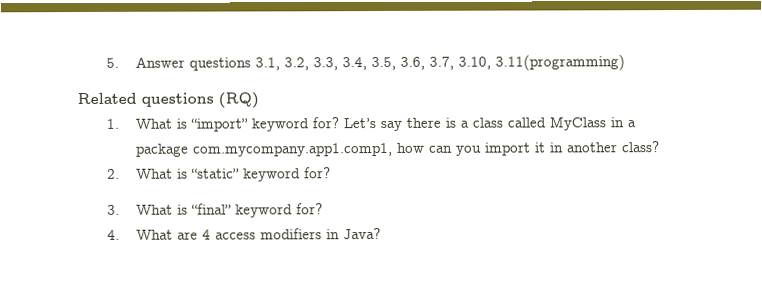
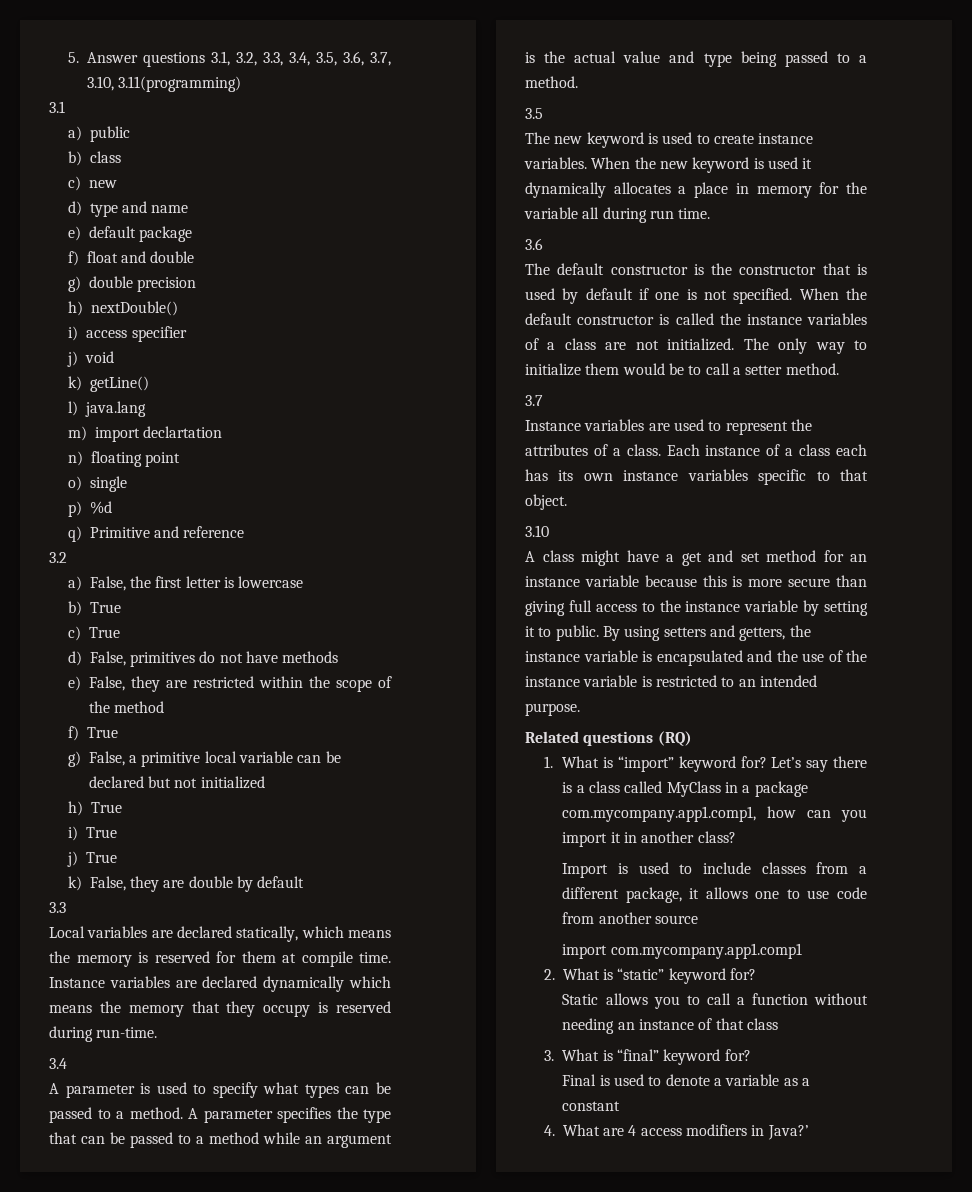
+ 3.1
+ a) public
+ b) class
+ c) new
+ d) type and name
+ e) default package
+ f) float and double
+ g) double precision
+ h) nextDouble()
+ i) access specifier
+ j) void
+ k) getLine()
+ l) java.lang
+ m) import declartation
+ n) floating point
+ o) single
+ p) %d
+ q) Primitive and reference
+ 3.2
+ a) False, the first letter is lowercase
+ b) True
+ c) True
+ d) False, primitives do not have methods
+ e) False, they are restricted within the scope of the method
+ f) True
+ g) False, a primitive local variable can be declared but not initialized
+ h) True
+ i) True
+ j) True
+ k) False, they are double by default
+ 3.3
+ Local variables are declared statically, which means the memory is reserved for them at compile time. Instance variables are declared dynamically which means the memory that they occupy is reserved during run-time.
+ 3.4
+ A parameter is used to specify what types can be passed to a method. A parameter specifies the type that can be passed to a method while an argument is the actual value and type being passed to a method.
+ 3.5
+ The new keyword is used to create instance variables. When the new keyword is used it dynamically allocates a place in memory for the variable all during run time.
+ 3.6
+ The default constructor is the constructor that is used by default if one is not specified. When the default constructor is called the instance variables of a class are not initialized. The only way to initialize them would be to call a setter method.
+ 3.7
+ Instance variables are used to represent the attributes of a class. Each instance of a class each has its own instance variables specific to that object.
+ 3.10
+ A class might have a get and set method for an instance variable because this is more secure than giving full access to the instance variable by setting it to public. By using setters and getters, the instance variable is encapsulated and the use of the instance variable is restricted to an intended purpose.
+ Import is used to include classes from a different package, it allows one to use code from another source
+ import com.mycompany.app1.comp1
+ Static allows you to call a function without needing an instance of that class
+ Final is used to denote a variable as a constant
- 4. What are 4 access modifiers in Java?
+ 4. What are 4 access modifiers in Java?’

